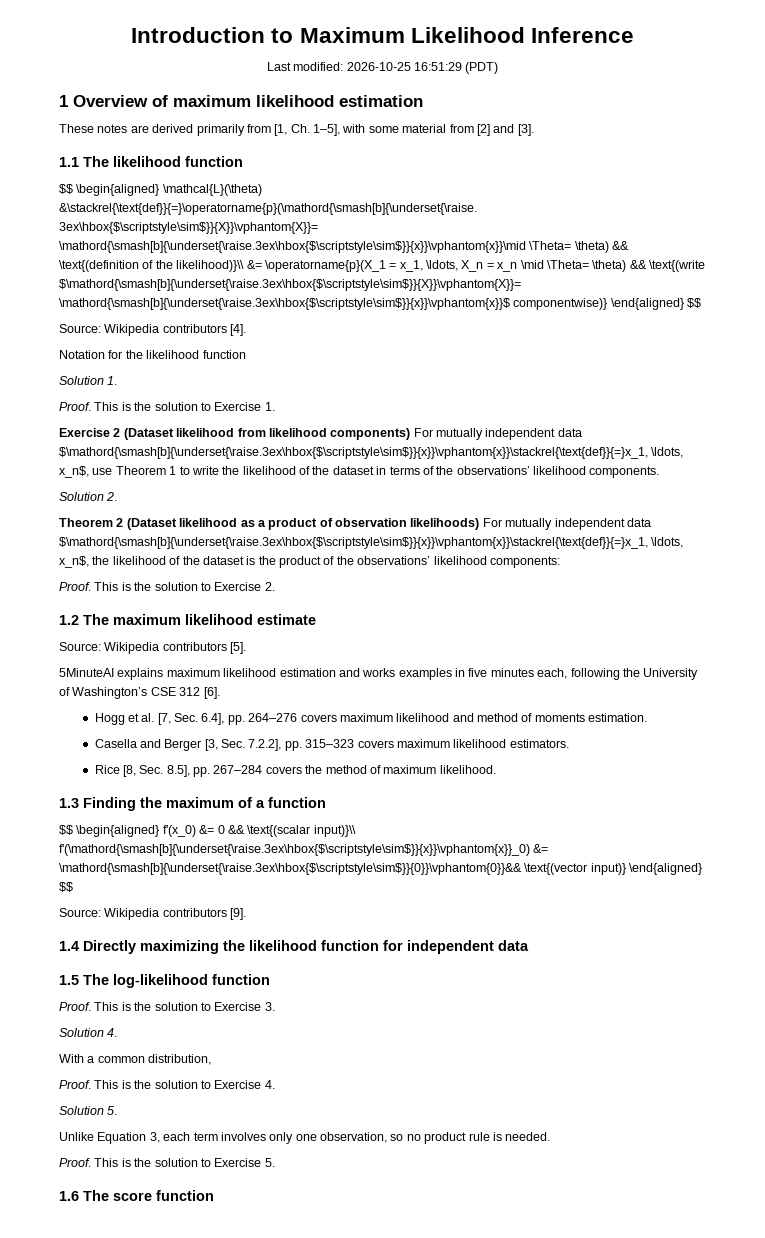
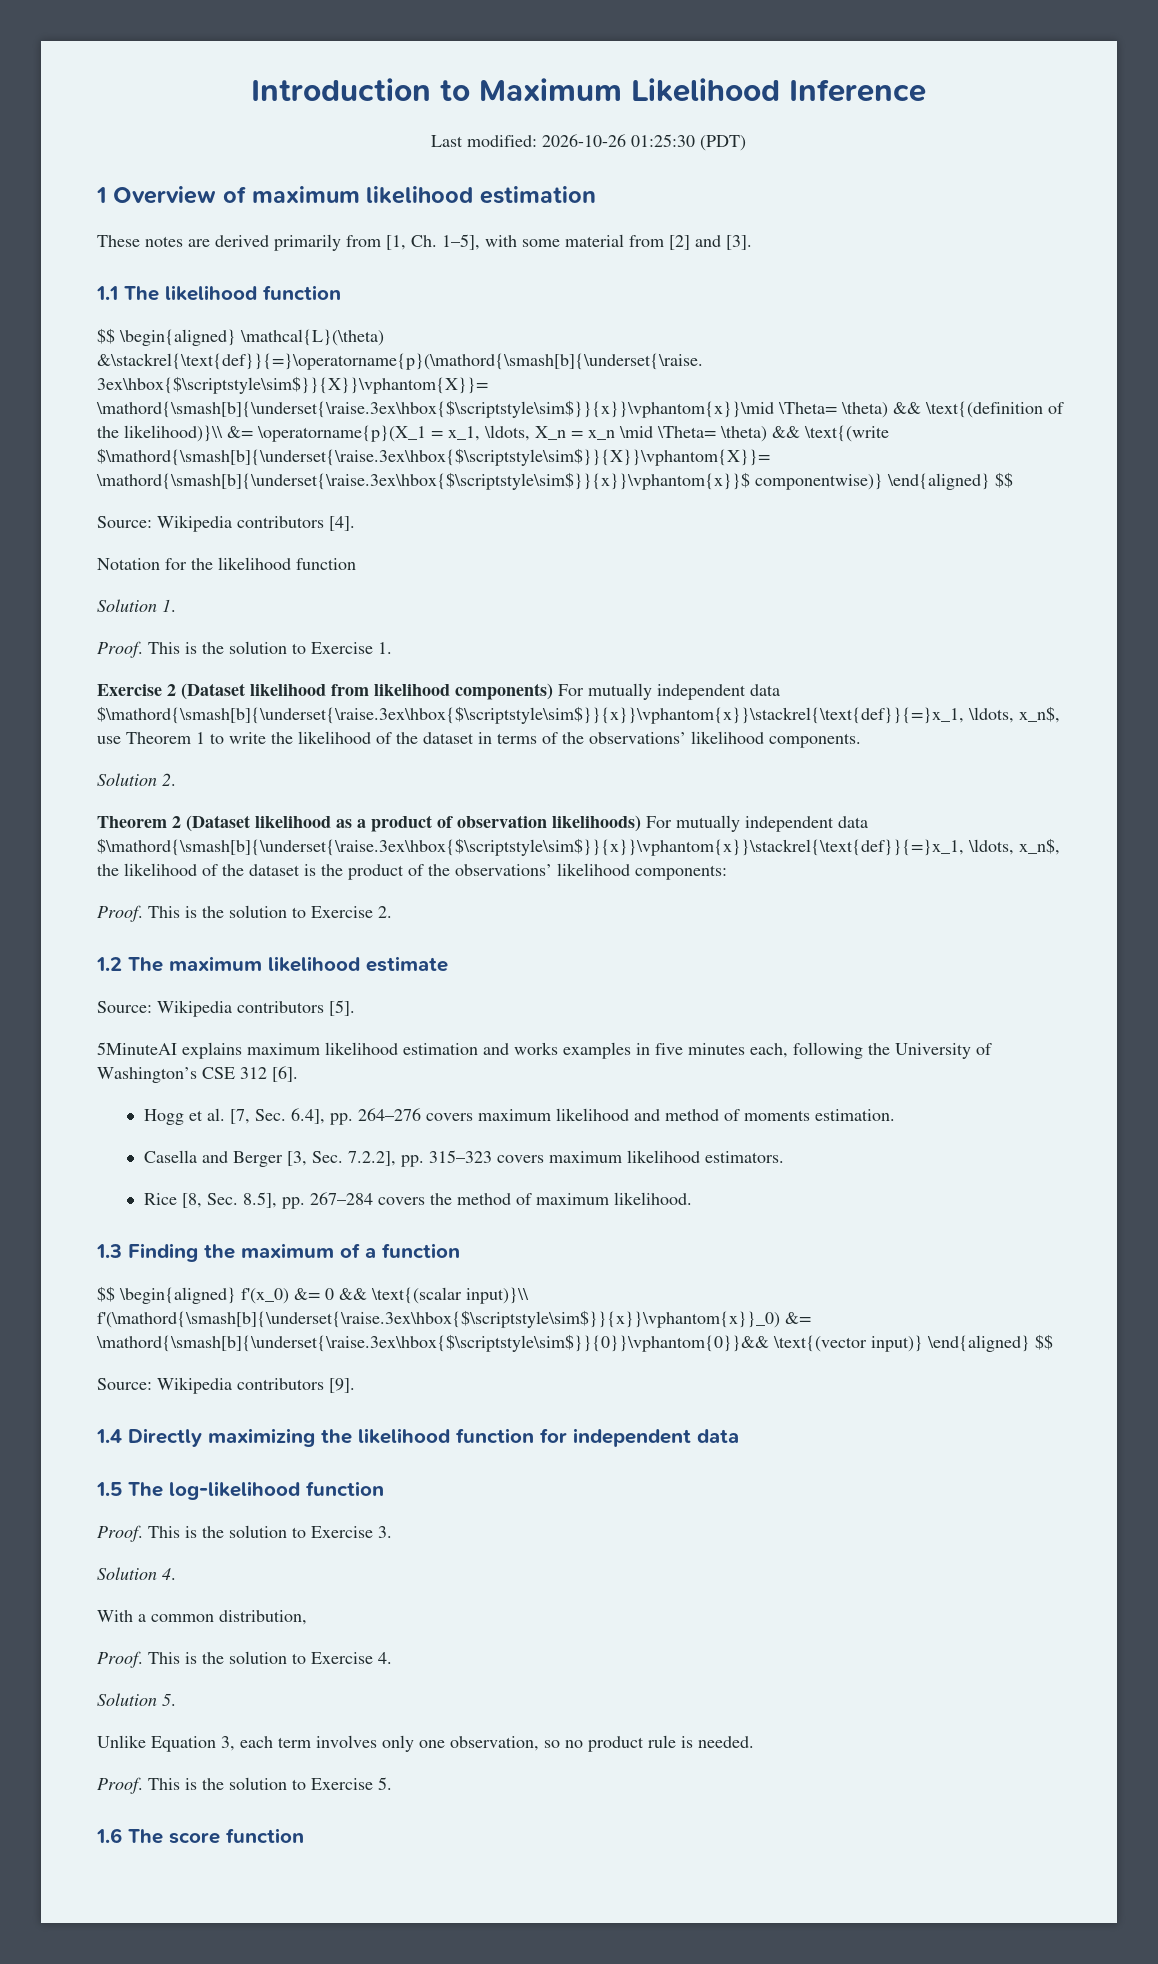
- Last modified: 2026-10-25 16:51:29 (PDT)
+ Last modified: 2026-10-26 01:25:30 (PDT)

